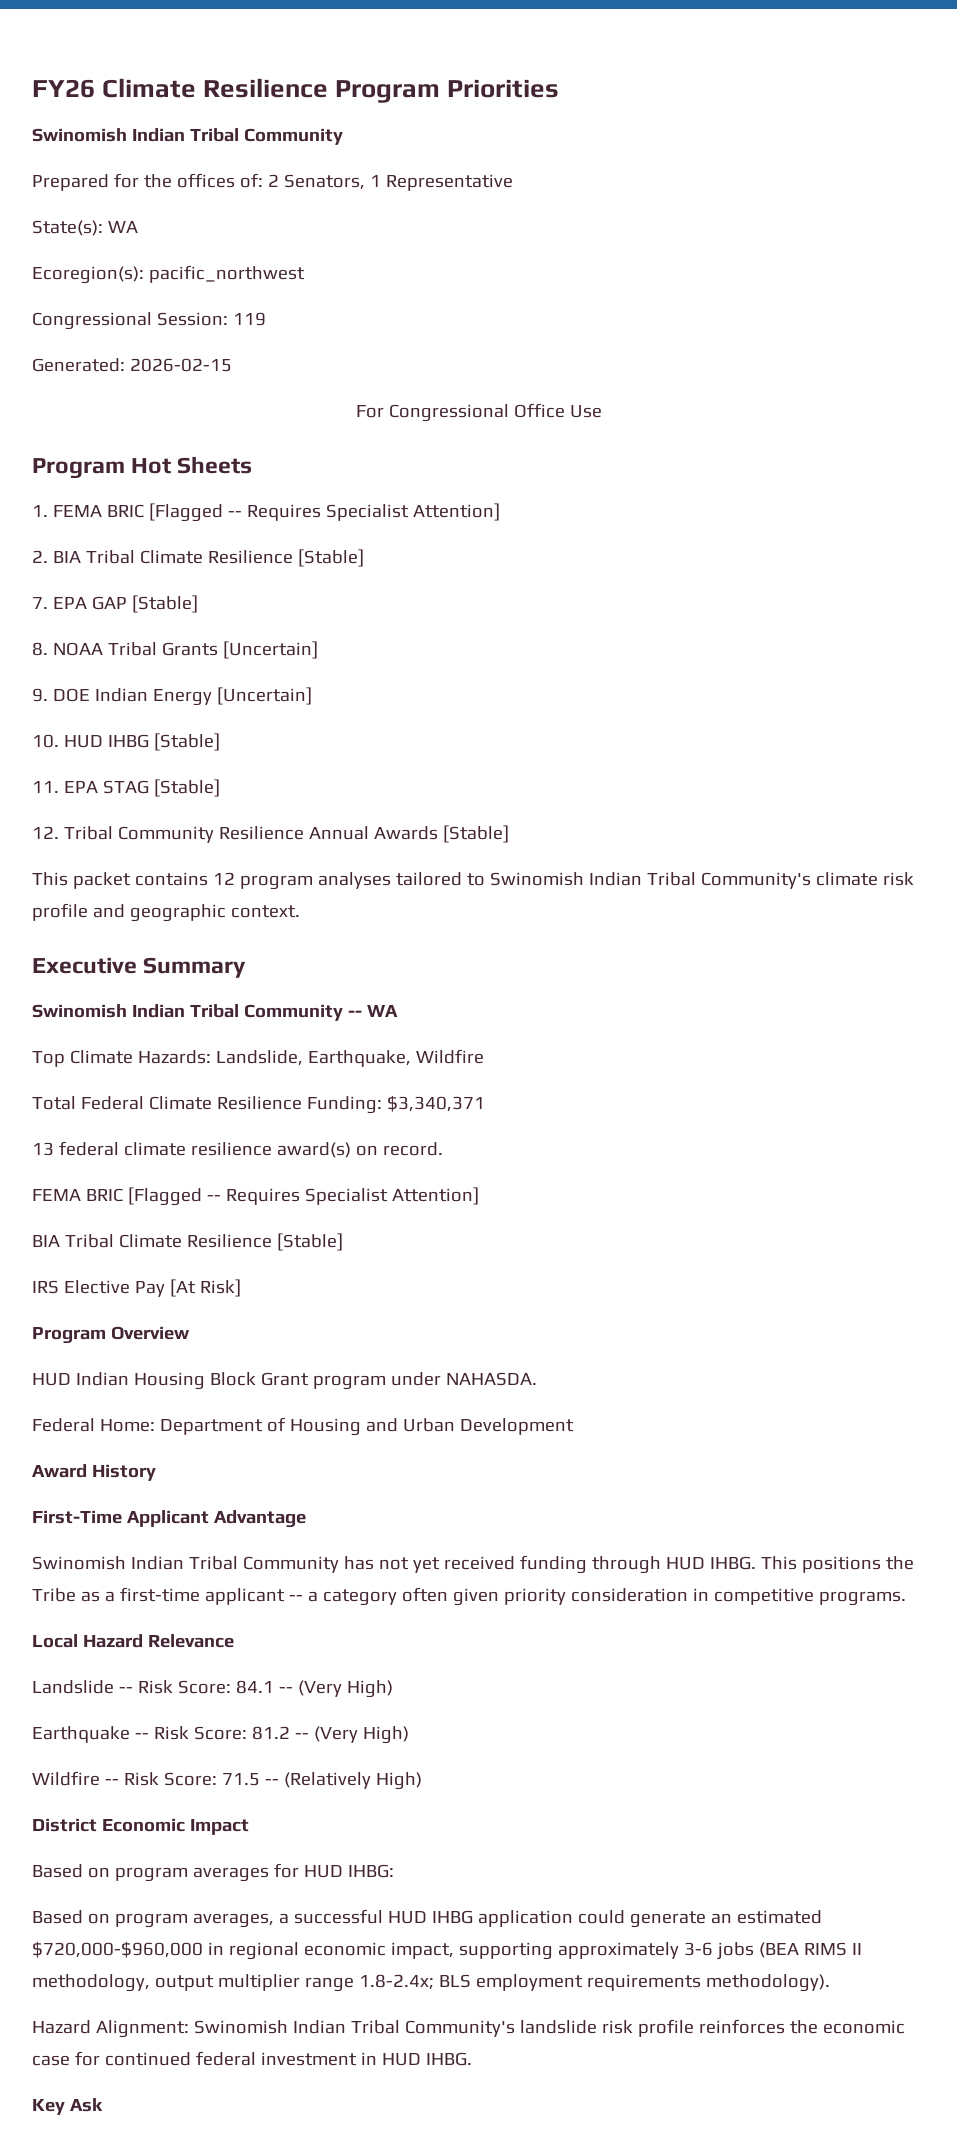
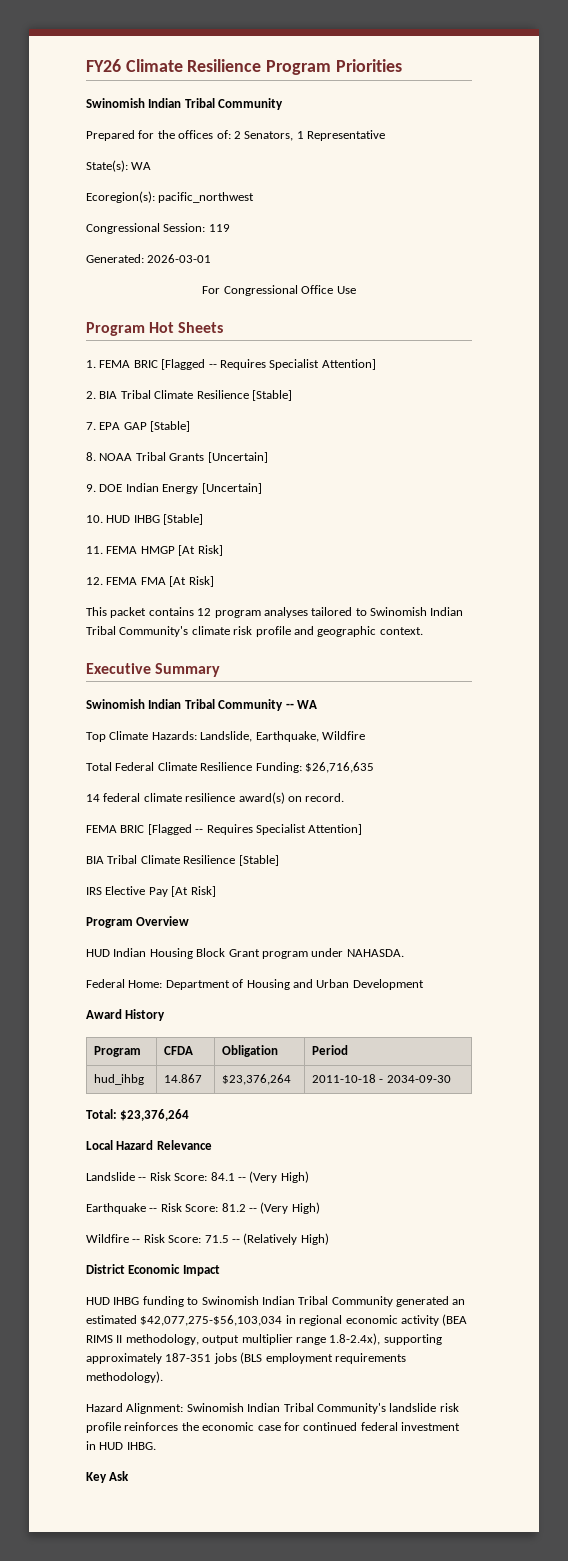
- Generated: 2026-02-15
+ Generated: 2026-03-01
- 11. EPA STAG [Stable]
- 12. Tribal Community Resilience Annual Awards [Stable]
+ 11. FEMA HMGP [At Risk]
+ 12. FEMA FMA [At Risk]
- Total Federal Climate Resilience Funding: $3,340,371
- 13 federal climate resilience award(s) on record.
+ Total Federal Climate Resilience Funding: $26,716,635
+ 14 federal climate resilience award(s) on record.
- First-Time Applicant Advantage
- Swinomish Indian Tribal Community has not yet received funding through HUD IHBG. This positions the Tribe as a first-time applicant -- a category often given priority consideration in competitive programs.
+ Program | CFDA | Obligation | Period
+ hud_ihbg | 14.867 | $23,376,264 | 2011-10-18 - 2034-09-30
+ Total: $23,376,264
- Based on program averages for HUD IHBG:
- Based on program averages, a successful HUD IHBG application could generate an estimated $720,000-$960,000 in regional economic impact, supporting approximately 3-6 jobs (BEA RIMS II methodology, output multiplier range 1.8-2.4x; BLS employment requirements methodology).
+ HUD IHBG funding to Swinomish Indian Tribal Community generated an estimated $42,077,275-$56,103,034 in regional economic activity (BEA RIMS II methodology, output multiplier range 1.8-2.4x), supporting approximately 187-351 jobs (BLS employment requirements methodology).

